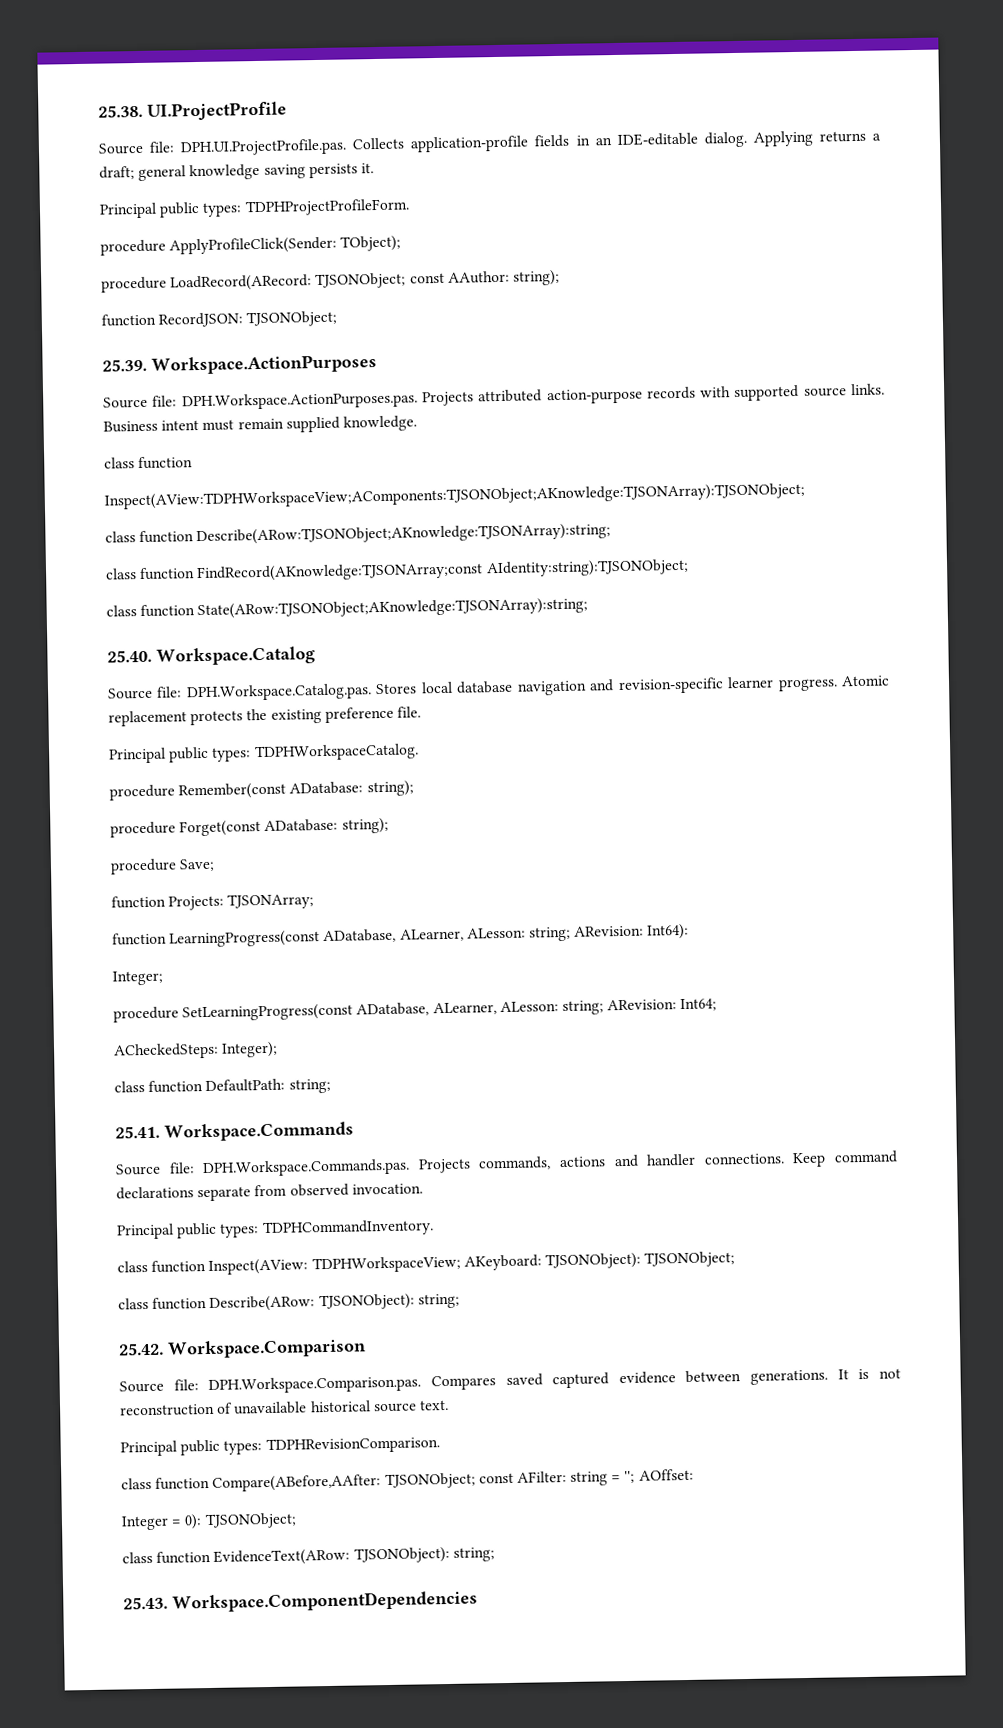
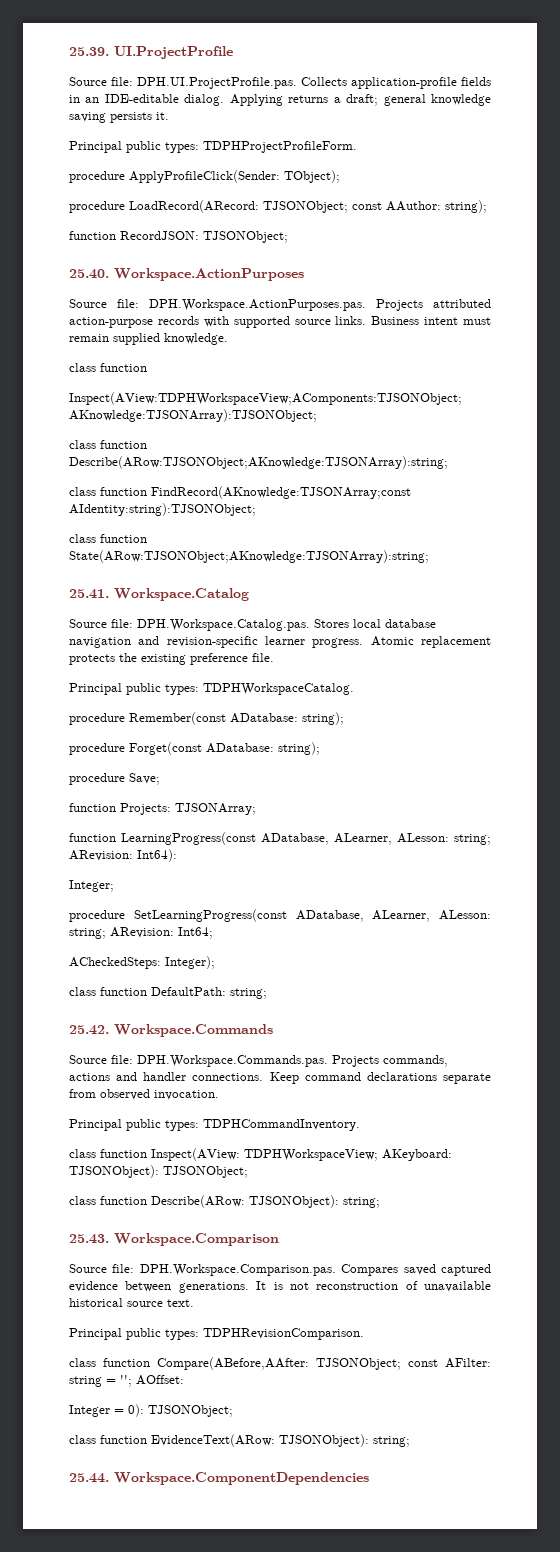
- 25.38. UI.ProjectProfile
+ 25.39. UI.ProjectProfile
- 25.39. Workspace.ActionPurposes
+ 25.40. Workspace.ActionPurposes
- 25.40. Workspace.Catalog
+ 25.41. Workspace.Catalog
- 25.41. Workspace.Commands
+ 25.42. Workspace.Commands
- 25.42. Workspace.Comparison
+ 25.43. Workspace.Comparison
- 25.43. Workspace.ComponentDependencies
+ 25.44. Workspace.ComponentDependencies

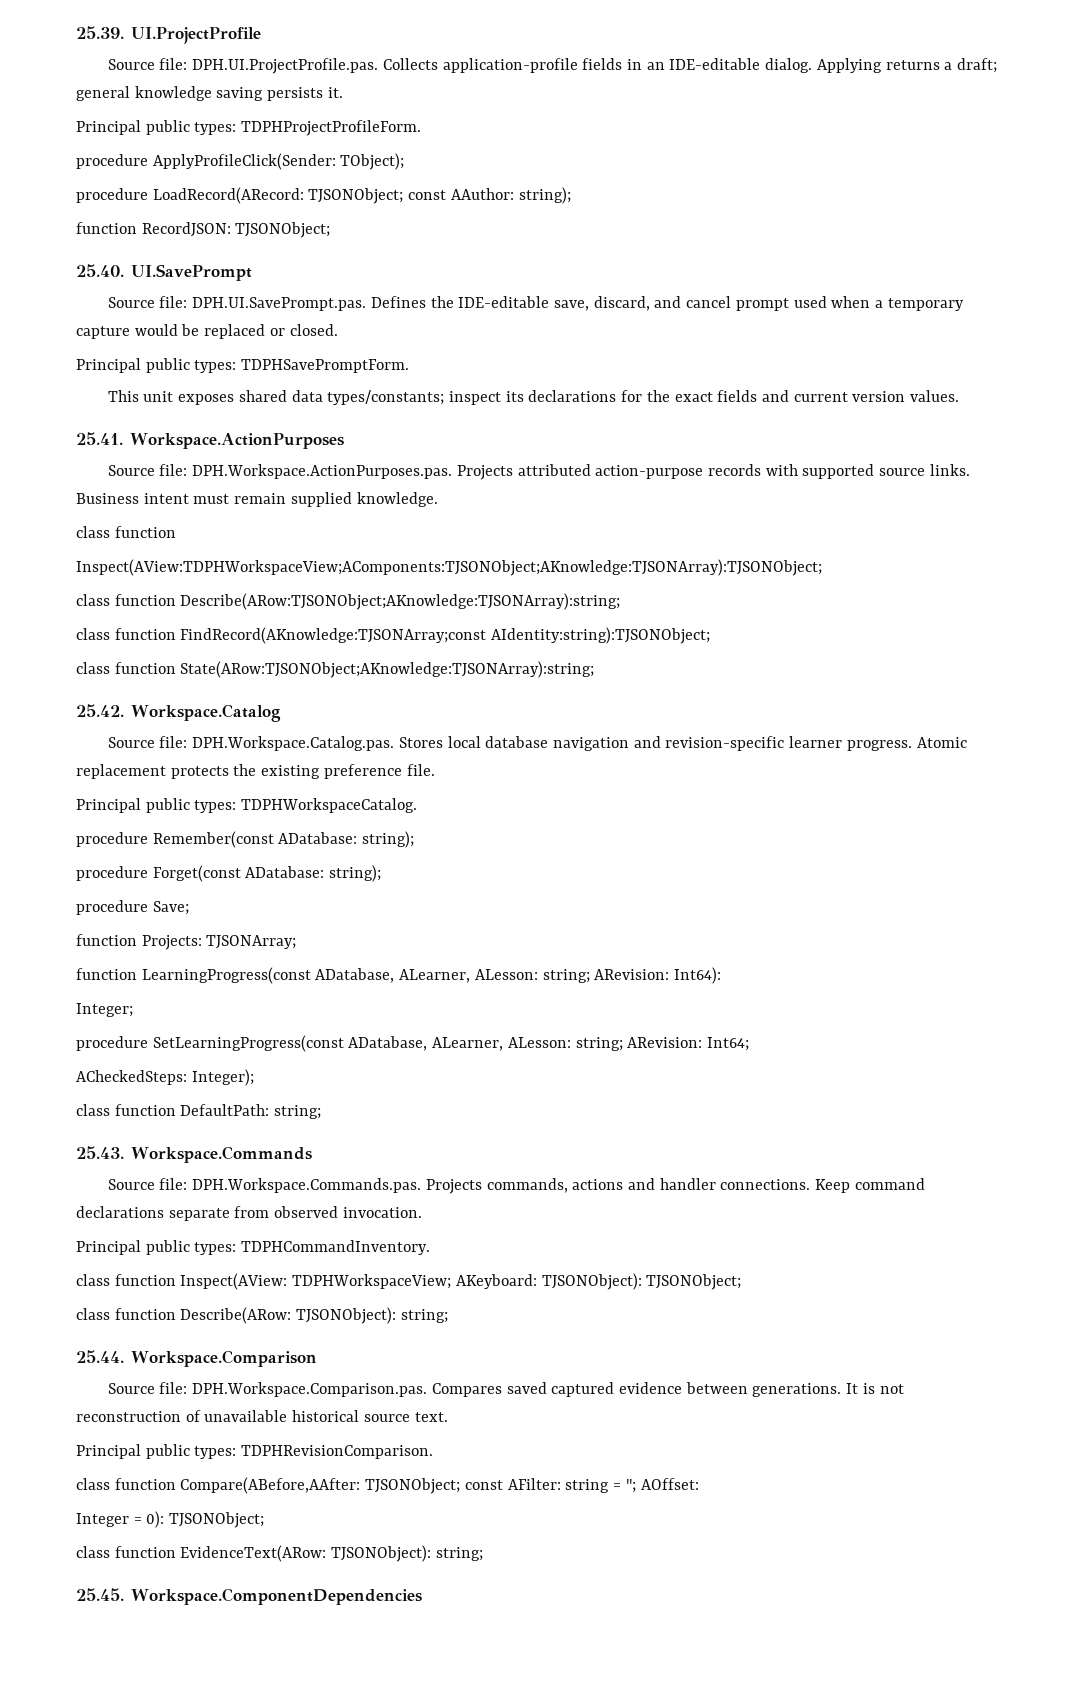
- 25.40. Workspace.ActionPurposes
+ 25.40. UI.SavePrompt
+ Source file: DPH.UI.SavePrompt.pas. Defines the IDE-editable save, discard, and cancel prompt used when a temporary capture would be replaced or closed.
+ Principal public types: TDPHSavePromptForm.
+ This unit exposes shared data types/constants; inspect its declarations for the exact fields and current version values.
+ 25.41. Workspace.ActionPurposes
- 25.41. Workspace.Catalog
+ 25.42. Workspace.Catalog
- 25.42. Workspace.Commands
+ 25.43. Workspace.Commands
- 25.43. Workspace.Comparison
+ 25.44. Workspace.Comparison
- 25.44. Workspace.ComponentDependencies
+ 25.45. Workspace.ComponentDependencies

